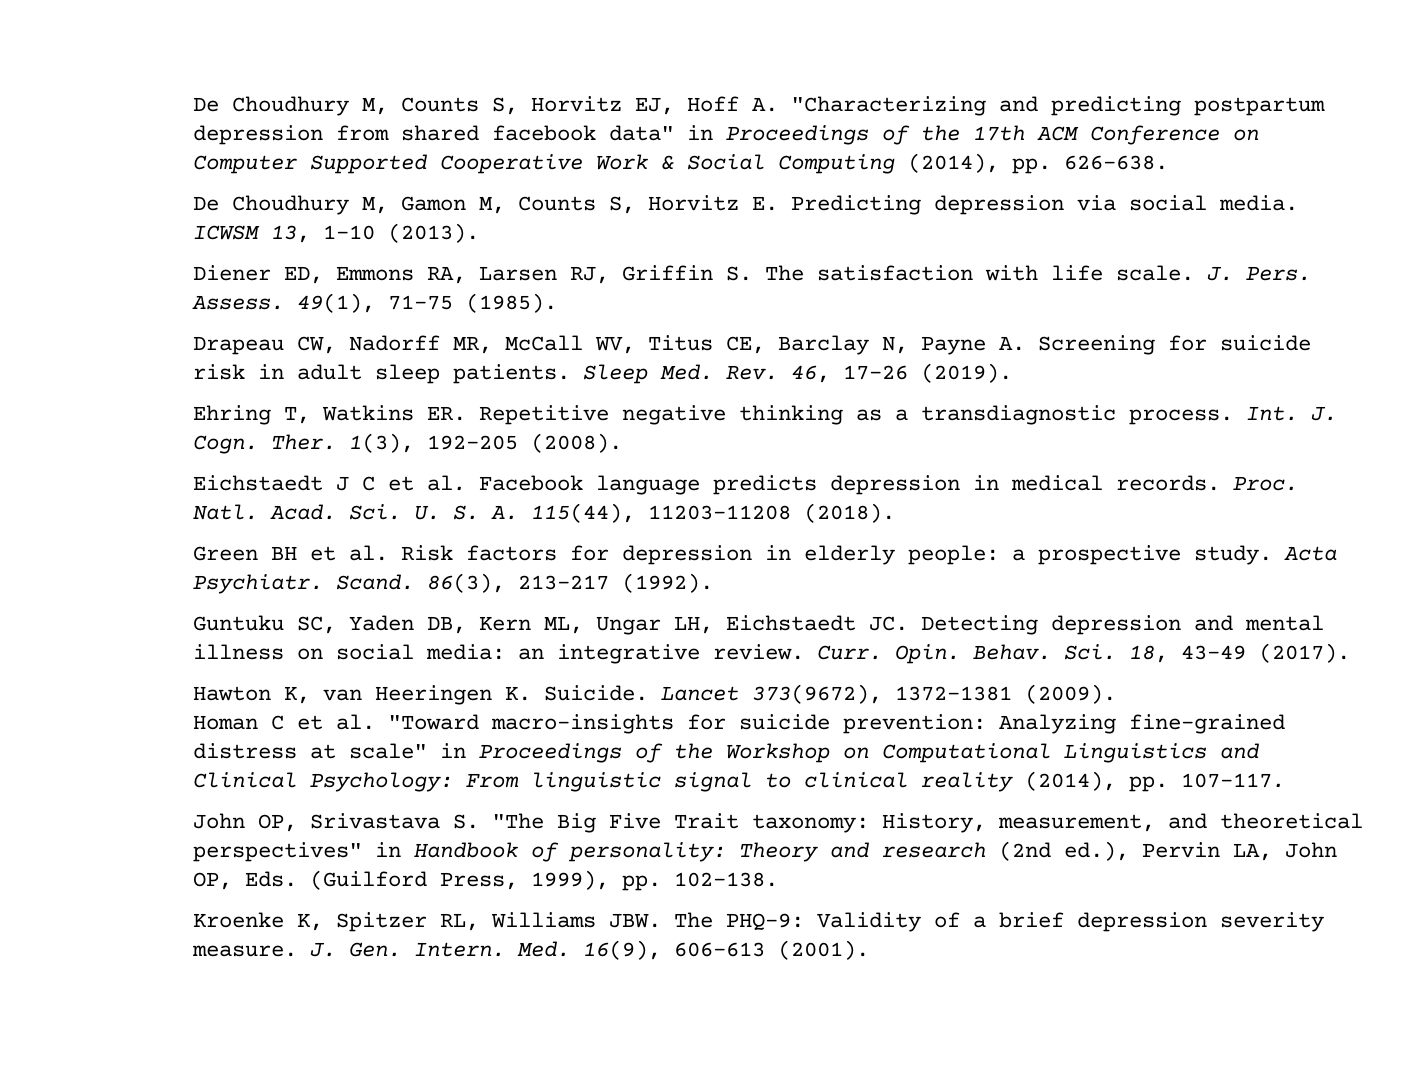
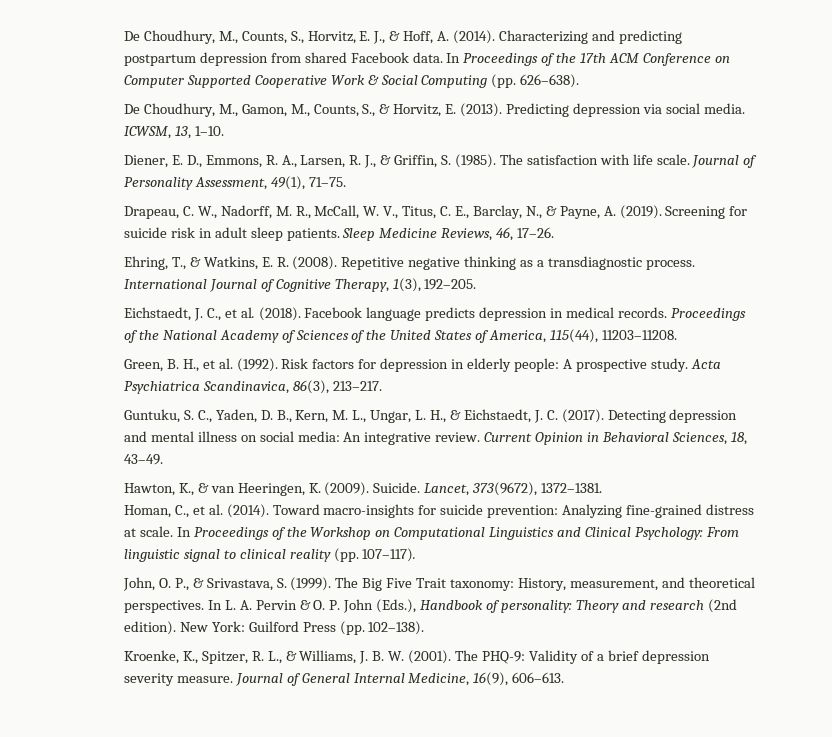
- De Choudhury M, Counts S, Horvitz EJ, Hoff A. "Characterizing and predicting postpartum depression from shared facebook data" in Proceedings of the 17th ACM Conference on Computer Supported Cooperative Work & Social Computing (2014), pp. 626–638.
- De Choudhury M, Gamon M, Counts S, Horvitz E. Predicting depression via social media.
+ De Choudhury, M., Counts, S., Horvitz, E. J., & Hoff, A. (2014). Characterizing and predicting postpartum depression from shared Facebook data. In Proceedings of the 17th ACM Conference on Computer Supported Cooperative Work & Social Computing (pp. 626–638).
+ De Choudhury, M., Gamon, M., Counts, S., & Horvitz, E. (2013). Predicting depression via social media.
- ICWSM 13, 1–10 (2013).
- Diener ED, Emmons RA, Larsen RJ, Griffin S. The satisfaction with life scale.
+ ICWSM, 13, 1–10.
+ Diener, E. D., Emmons, R. A., Larsen, R. J., & Griffin, S. (1985). The satisfaction with life scale.
- J. Pers. Assess. 49(1), 71–75 (1985).
- Drapeau CW, Nadorff MR, McCall WV, Titus CE, Barclay N, Payne A. Screening for suicide risk in adult sleep patients.
+ Journal of Personality Assessment, 49(1), 71–75.
+ Drapeau, C. W., Nadorff, M. R., McCall, W. V., Titus, C. E., Barclay, N., & Payne, A. (2019). Screening for suicide risk in adult sleep patients.
- Sleep Med. Rev. 46, 17–26 (2019).
- Ehring T, Watkins ER. Repetitive negative thinking as a transdiagnostic process.
+ Sleep Medicine Reviews, 46, 17–26.
+ Ehring, T., & Watkins, E. R. (2008). Repetitive negative thinking as a transdiagnostic process.
- Int. J. Cogn. Ther. 1(3), 192–205 (2008).
- Eichstaedt J C et al. Facebook language predicts depression in medical records.
+ International Journal of Cognitive Therapy, 1(3), 192–205.
+ Eichstaedt, J. C., et al. (2018). Facebook language predicts depression in medical records.
- Proc. Natl. Acad. Sci. U. S. A. 115(44), 11203–11208 (2018).
- Green BH et al. Risk factors for depression in elderly people: a prospective study.
+ Proceedings of the National Academy of Sciences of the United States of America, 115(44), 11203–11208.
+ Green, B. H., et al. (1992). Risk factors for depression in elderly people: A prospective study.
- Acta Psychiatr. Scand. 86(3), 213–217 (1992).
- Guntuku SC, Yaden DB, Kern ML, Ungar LH, Eichstaedt JC. Detecting depression and mental illness on social media: an integrative review.
+ Acta Psychiatrica Scandinavica, 86(3), 213–217.
+ Guntuku, S. C., Yaden, D. B., Kern, M. L., Ungar, L. H., & Eichstaedt, J. C. (2017). Detecting depression and mental illness on social media: An integrative review.
- Curr. Opin. Behav. Sci. 18, 43–49 (2017).
- Hawton K, van Heeringen K. Suicide. Lancet 373(9672), 1372–1381 (2009).
- Homan C et al. "Toward macro-insights for suicide prevention: Analyzing fine-grained distress at scale" in Proceedings of the Workshop on Computational Linguistics and Clinical Psychology: From linguistic signal to clinical reality (2014), pp. 107–117.
- John OP, Srivastava S. "The Big Five Trait taxonomy: History, measurement, and theoretical perspectives" in Handbook of personality: Theory and research (2nd ed.), Pervin LA, John OP, Eds. (Guilford Press, 1999), pp. 102–138.
- Kroenke K, Spitzer RL, Williams JBW. The PHQ-9: Validity of a brief depression severity measure.
+ Current Opinion in Behavioral Sciences, 18, 43–49.
+ Hawton, K., & van Heeringen, K. (2009). Suicide. Lancet, 373(9672), 1372–1381.
+ Homan, C., et al. (2014). Toward macro-insights for suicide prevention: Analyzing fine-grained distress at scale. In Proceedings of the Workshop on Computational Linguistics and Clinical Psychology: From linguistic signal to clinical reality (pp. 107–117).
+ John, O. P., & Srivastava, S. (1999). The Big Five Trait taxonomy: History, measurement, and theoretical perspectives. In L. A. Pervin & O. P. John (Eds.), Handbook of personality: Theory and research (2nd edition). New York: Guilford Press (pp. 102–138).
+ Kroenke, K., Spitzer, R. L., & Williams, J. B. W. (2001). The PHQ-9: Validity of a brief depression severity measure.
- J. Gen. Intern. Med. 16(9), 606–613 (2001).
+ Journal of General Internal Medicine, 16(9), 606–613.

